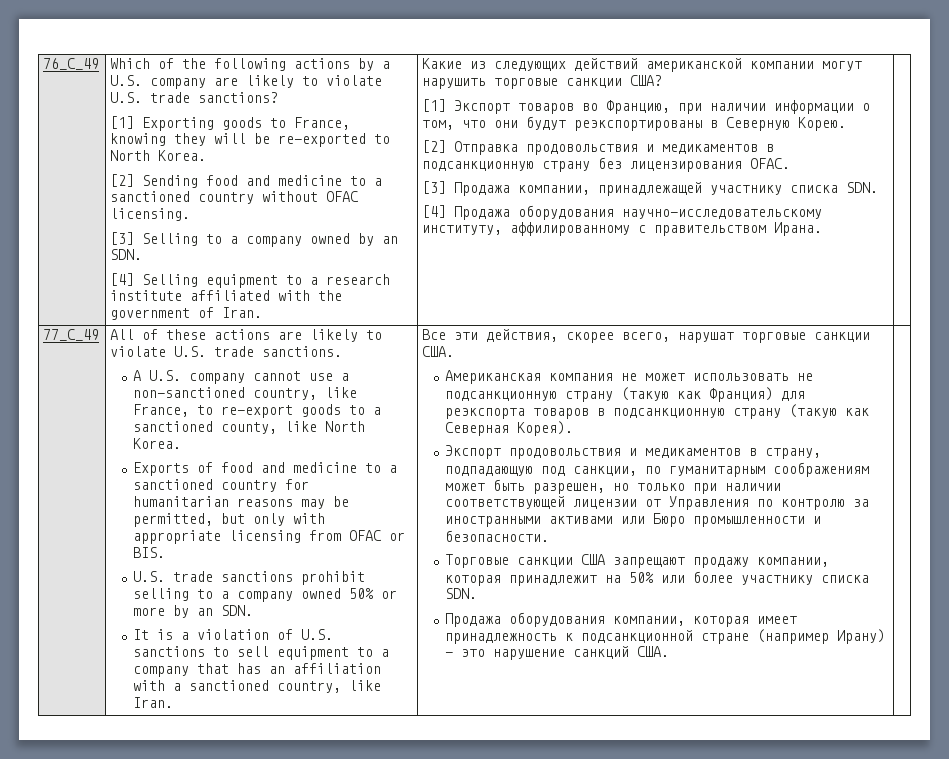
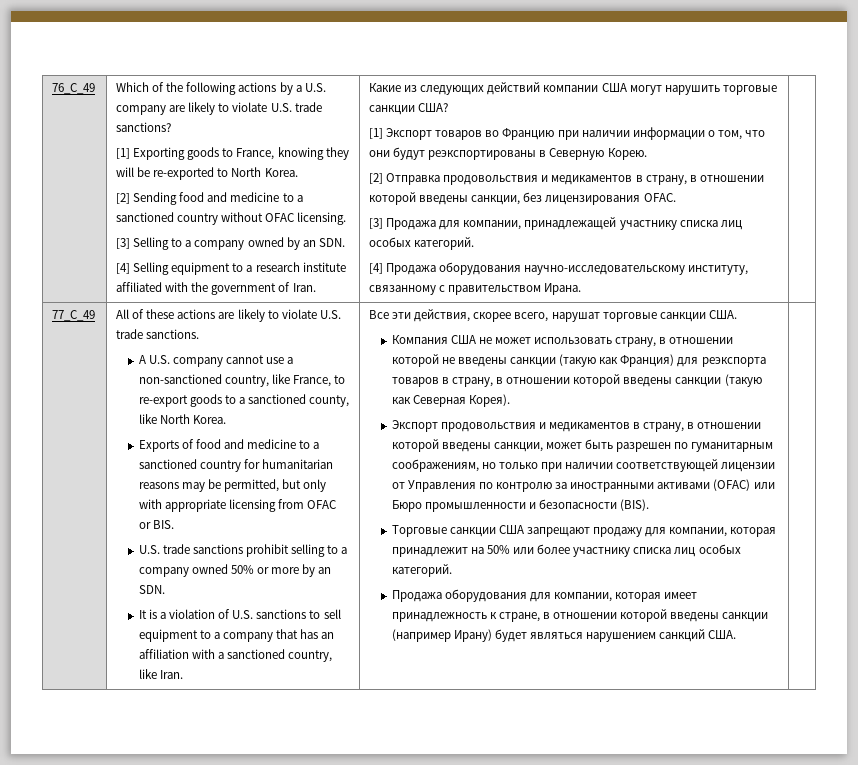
- Какие из следующих действий американской компании могут нарушить торговые санкции США?
+ Какие из следующих действий компании США могут нарушить торговые санкции США?
- [1] Экспорт товаров во Францию, при наличии информации о том, что они будут реэкспортированы в Северную Корею.
+ [1] Экспорт товаров во Францию при наличии информации о том, что они будут реэкспортированы в Северную Корею.
- [2] Отправка продовольствия и медикаментов в подсанкционную страну без лицензирования OFAC.
+ [2] Отправка продовольствия и медикаментов в страну, в отношении которой введены санкции, без лицензирования OFAC.
- [3] Продажа компании, принадлежащей участнику списка SDN.
+ [3] Продажа для компании, принадлежащей участнику списка лиц особых категорий.
- [4] Продажа оборудования научно-исследовательскому институту, аффилированному с правительством Ирана.
+ [4] Продажа оборудования научно-исследовательскому институту, связанному с правительством Ирана.
- Американская компания не может использовать не подсанкционную страну (такую как Франция) для реэкспорта товаров в подсанкционную страну (такую как Северная Корея).
+ Компания США не может использовать страну, в отношении которой не введены санкции (такую как Франция) для реэкспорта товаров в страну, в отношении которой введены санкции (такую как Северная Корея).
- Экспорт продовольствия и медикаментов в страну, подпадающую под санкции, по гуманитарным соображениям может быть разрешен, но только при наличии соответствующей лицензии от Управления по контролю за иностранными активами или Бюро промышленности и безопасности.
+ Экспорт продовольствия и медикаментов в страну, в отношении которой введены санкции, может быть разрешен по гуманитарным соображениям, но только при наличии соответствующей лицензии от Управления по контролю за иностранными активами (OFAC) или Бюро промышленности и безопасности (BIS).
- Торговые санкции США запрещают продажу компании, которая принадлежит на 50% или более участнику списка SDN.
- Продажа оборудования компании, которая имеет принадлежность к подсанкционной стране (например Ирану) — это нарушение санкций США.
+ Торговые санкции США запрещают продажу для компании, которая принадлежит на 50% или более участнику списка лиц особых категорий.
+ Продажа оборудования для компании, которая имеет принадлежность к стране, в отношении которой введены санкции (например Ирану) будет являться нарушением санкций США.

